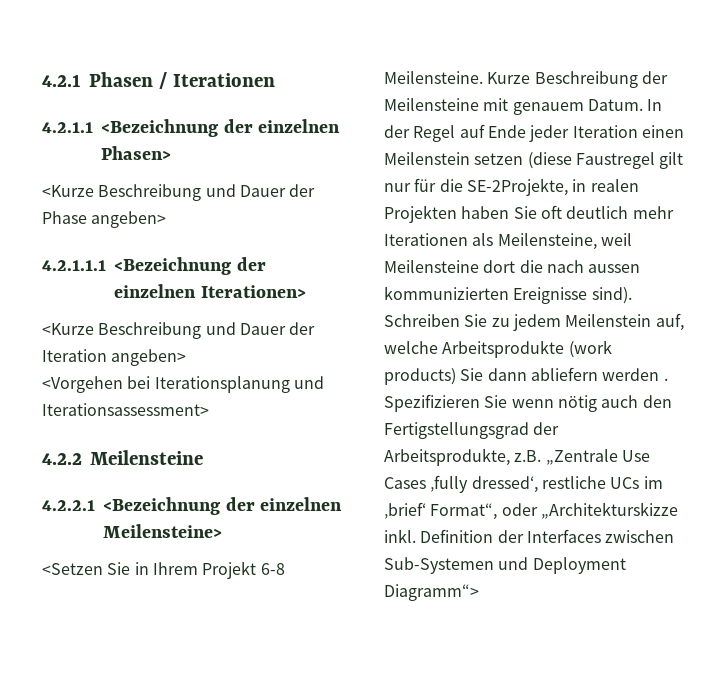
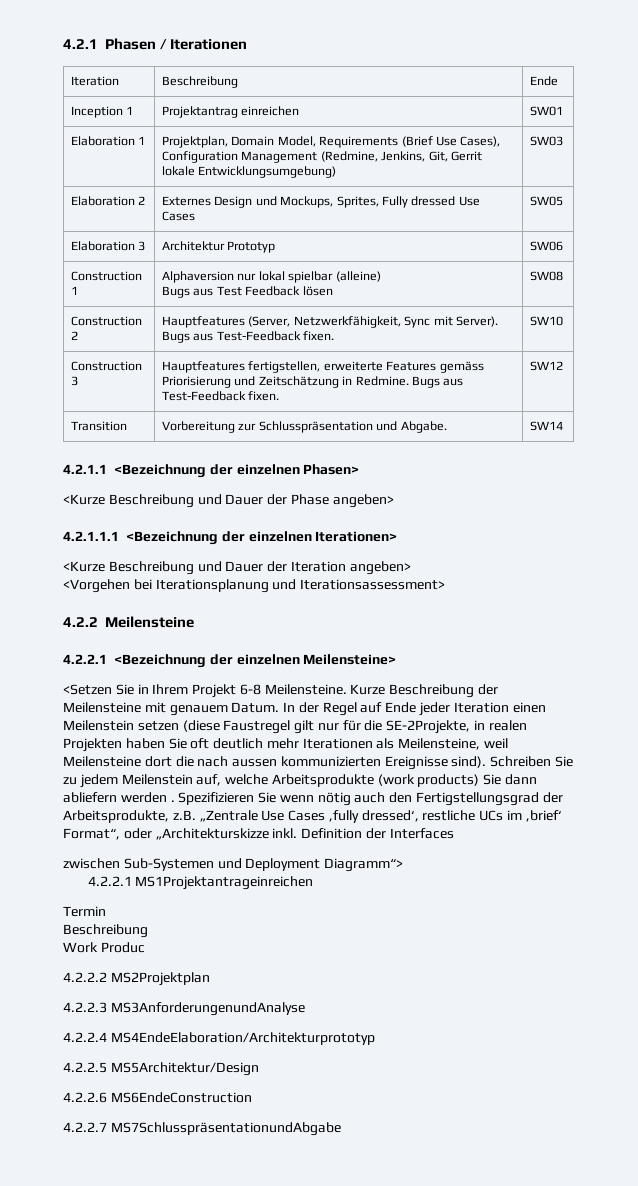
+ Iteration | Beschreibung | Ende
+ Inception 1 | Projektantrag einreichen | SW01
+ Elaboration 1 | Projektplan, Domain Model, Requirements (Brief Use Cases), Configuration Management (Redmine, Jenkins, Git, Gerrit lokale Entwicklungsumgebung) | SW03
+ Elaboration 2 | Externes Design und Mockups, Sprites, Fully dressed Use Cases | SW05
+ Elaboration 3 | Architektur Prototyp | SW06
+ Construction 1 | Alphaversion nur lokal spielbar (alleine)
+ Bugs aus Test Feedback lösen | SW08
+ Construction 2 | Hauptfeatures (Server, Netzwerkfähigkeit, Sync mit Server). Bugs aus Test-Feedback fixen. | SW10
+ Construction 3 | Hauptfeatures fertigstellen, erweiterte Features gemäss Priorisierung und Zeitschätzung in Redmine. Bugs aus Test-Feedback fixen. | SW12
+ Transition | Vorbereitung zur Schlusspräsentation und Abgabe. | SW14
- Definition der Interfaces zwischen Sub-Systemen und Deployment Diagramm“>
+ Definition der Interfaces
+ zwischen Sub-Systemen und Deployment Diagramm“>
+ 4.2.2.1 MS1Projektantrageinreichen
+ Termin
+ Beschreibung
+ Work Produc
+ 4.2.2.2 MS2Projektplan
+ 4.2.2.3 MS3AnforderungenundAnalyse
+ 4.2.2.4 MS4EndeElaboration/Architekturprototyp
+ 4.2.2.5 MS5Architektur/Design
+ 4.2.2.6 MS6EndeConstruction
+ 4.2.2.7 MS7SchlusspräsentationundAbgabe

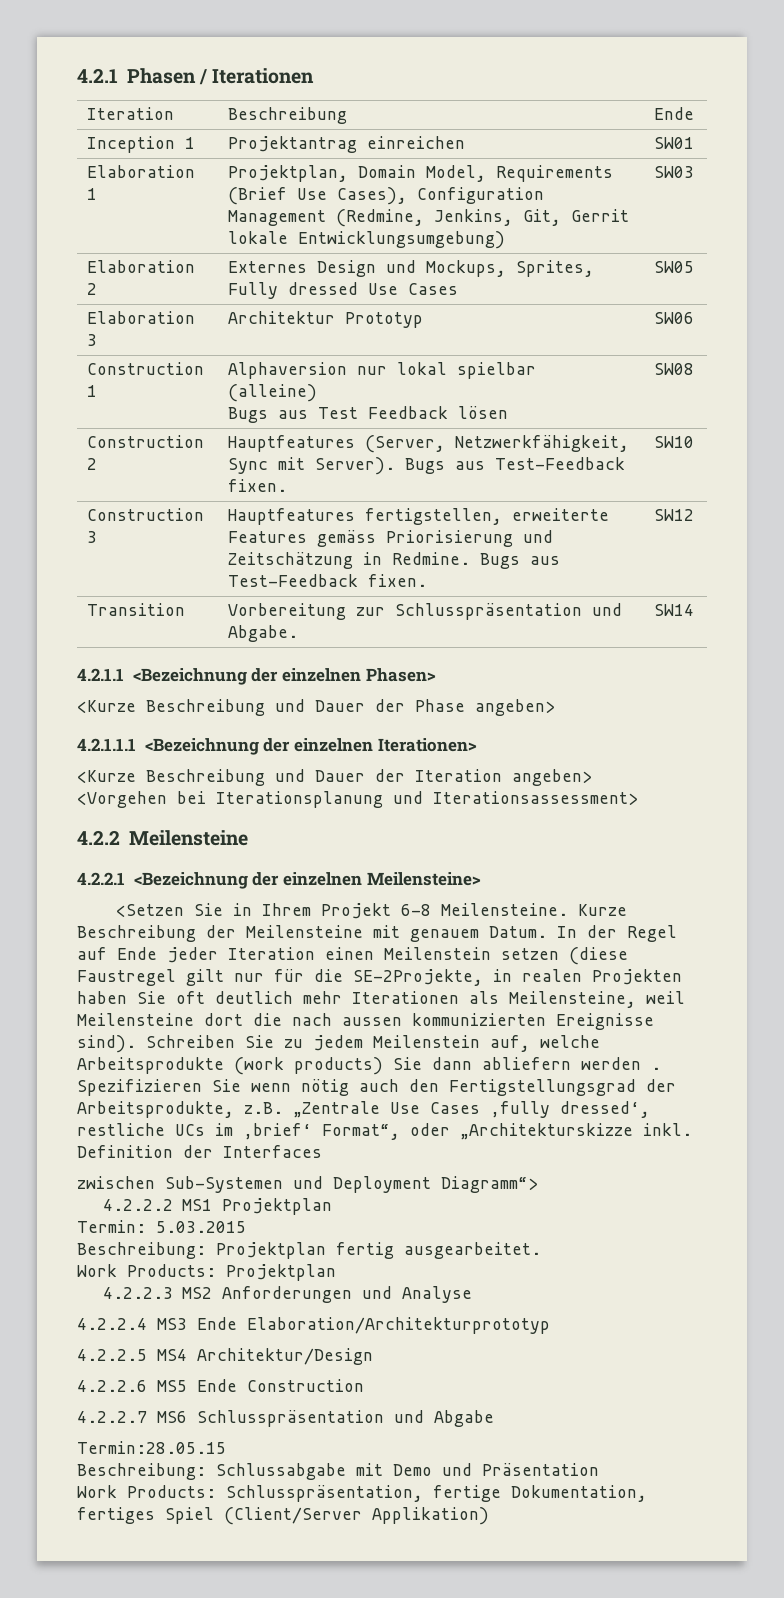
- 4.2.2.1 MS1Projektantrageinreichen
- Termin
- Beschreibung
- Work Produc
- 4.2.2.2 MS2Projektplan
- 4.2.2.3 MS3AnforderungenundAnalyse
- 4.2.2.4 MS4EndeElaboration/Architekturprototyp
+ 4.2.2.2 MS1 Projektplan
+ Termin: 5.03.2015
+ Beschreibung: Projektplan fertig ausgearbeitet.
+ Work Products: Projektplan
+ 4.2.2.3 MS2 Anforderungen und Analyse
+ 4.2.2.4 MS3 Ende Elaboration/Architekturprototyp
- 4.2.2.5 MS5Architektur/Design
+ 4.2.2.5 MS4 Architektur/Design
- 4.2.2.6 MS6EndeConstruction
- 4.2.2.7 MS7SchlusspräsentationundAbgabe
+ 4.2.2.6 MS5 Ende Construction
+ 4.2.2.7 MS6 Schlusspräsentation und Abgabe
+ Termin:28.05.15
+ Beschreibung: Schlussabgabe mit Demo und Präsentation
+ Work Products: Schlusspräsentation, fertige Dokumentation, fertiges Spiel (Client/Server Applikation)

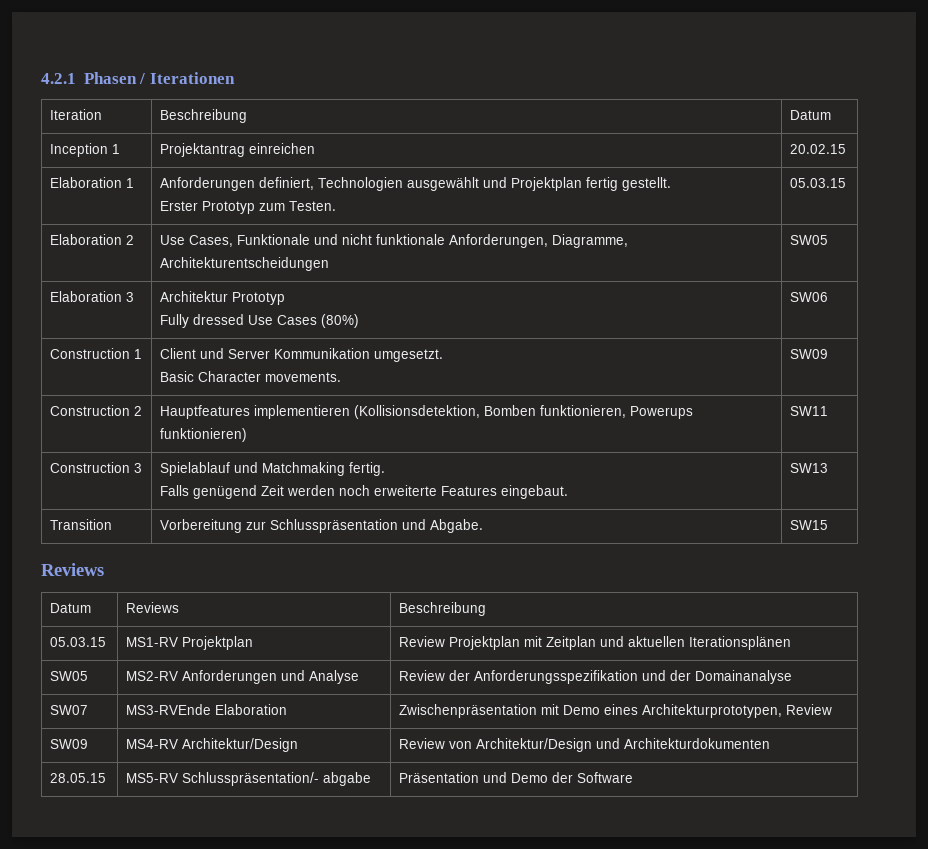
- Iteration | Beschreibung | Ende
+ Iteration | Beschreibung | Datum
- Inception 1 | Projektantrag einreichen | SW01
+ Inception 1 | Projektantrag einreichen | 20.02.15
- Elaboration 1 | Projektplan, Domain Model, Requirements (Brief Use Cases), Configuration Management (Redmine, Jenkins, Git, Gerrit lokale Entwicklungsumgebung) | SW03
- Elaboration 2 | Externes Design und Mockups, Sprites, Fully dressed Use Cases | SW05
+ Elaboration 1 | Anforderungen definiert, Technologien ausgewählt und Projektplan fertig gestellt.
+ Erster Prototyp zum Testen. | 05.03.15
+ Elaboration 2 | Use Cases, Funktionale und nicht funktionale Anforderungen, Diagramme, Architekturentscheidungen | SW05
- Elaboration 3 | Architektur Prototyp | SW06
- Construction 1 | Alphaversion nur lokal spielbar (alleine)
- Bugs aus Test Feedback lösen | SW08
- Construction 2 | Hauptfeatures (Server, Netzwerkfähigkeit, Sync mit Server). Bugs aus Test-Feedback fixen. | SW10
- Construction 3 | Hauptfeatures fertigstellen, erweiterte Features gemäss Priorisierung und Zeitschätzung in Redmine. Bugs aus Test-Feedback fixen. | SW12
+ Elaboration 3 | Architektur Prototyp
+ Fully dressed Use Cases (80%) | SW06
+ Construction 1 | Client und Server Kommunikation umgesetzt.
+ Basic Character movements. | SW09
+ Construction 2 | Hauptfeatures implementieren (Kollisionsdetektion, Bomben funktionieren, Powerups funktionieren) | SW11
+ Construction 3 | Spielablauf und Matchmaking fertig.
+ Falls genügend Zeit werden noch erweiterte Features eingebaut. | SW13
- Transition | Vorbereitung zur Schlusspräsentation und Abgabe. | SW14
- 4.2.1.1 <Bezeichnung der einzelnen Phasen>
- <Kurze Beschreibung und Dauer der Phase angeben>
- 4.2.1.1.1 <Bezeichnung der einzelnen Iterationen>
- <Kurze Beschreibung und Dauer der Iteration angeben>
- <Vorgehen bei Iterationsplanung und Iterationsassessment>
- 4.2.2 Meilensteine
- 4.2.2.1 <Bezeichnung der einzelnen Meilensteine>
- <Setzen Sie in Ihrem Projekt 6-8 Meilensteine. Kurze Beschreibung der Meilensteine mit genauem Datum. In der Regel auf Ende jeder Iteration einen Meilenstein setzen (diese Faustregel gilt nur für die SE-2Projekte, in realen Projekten haben Sie oft deutlich mehr Iterationen als Meilensteine, weil Meilensteine dort die nach aussen kommunizierten Ereignisse sind). Schreiben Sie zu jedem Meilenstein auf, welche Arbeitsprodukte (work products) Sie dann abliefern werden . Spezifizieren Sie wenn nötig auch den Fertigstellungsgrad der Arbeitsprodukte, z.B. „Zentrale Use Cases ‚fully dressed‘, restliche UCs im ‚brief‘ Format“, oder „Architekturskizze inkl. Definition der Interfaces
- zwischen Sub-Systemen und Deployment Diagramm“>
- 4.2.2.2 MS1 Projektplan
- Termin: 5.03.2015
- Beschreibung: Projektplan fertig ausgearbeitet.
- Work Products: Projektplan
- 4.2.2.3 MS2 Anforderungen und Analyse
- 4.2.2.4 MS3 Ende Elaboration/Architekturprototyp
- 4.2.2.5 MS4 Architektur/Design
- 4.2.2.6 MS5 Ende Construction
- 4.2.2.7 MS6 Schlusspräsentation und Abgabe
- Termin:28.05.15
- Beschreibung: Schlussabgabe mit Demo und Präsentation
- Work Products: Schlusspräsentation, fertige Dokumentation, fertiges Spiel (Client/Server Applikation)
+ Transition | Vorbereitung zur Schlusspräsentation und Abgabe. | SW15
+ Reviews
+ Datum | Reviews | Beschreibung
+ 05.03.15 | MS1-RV Projektplan | Review Projektplan mit Zeitplan und aktuellen Iterationsplänen
+ SW05 | MS2-RV Anforderungen und Analyse | Review der Anforderungsspezifikation und der Domainanalyse
+ SW07 | MS3-RVEnde Elaboration | Zwischenpräsentation mit Demo eines Architekturprototypen, Review
+ SW09 | MS4-RV Architektur/Design | Review von Architektur/Design und Architekturdokumenten
+ 28.05.15 | MS5-RV Schlusspräsentation/- abgabe | Präsentation und Demo der Software

